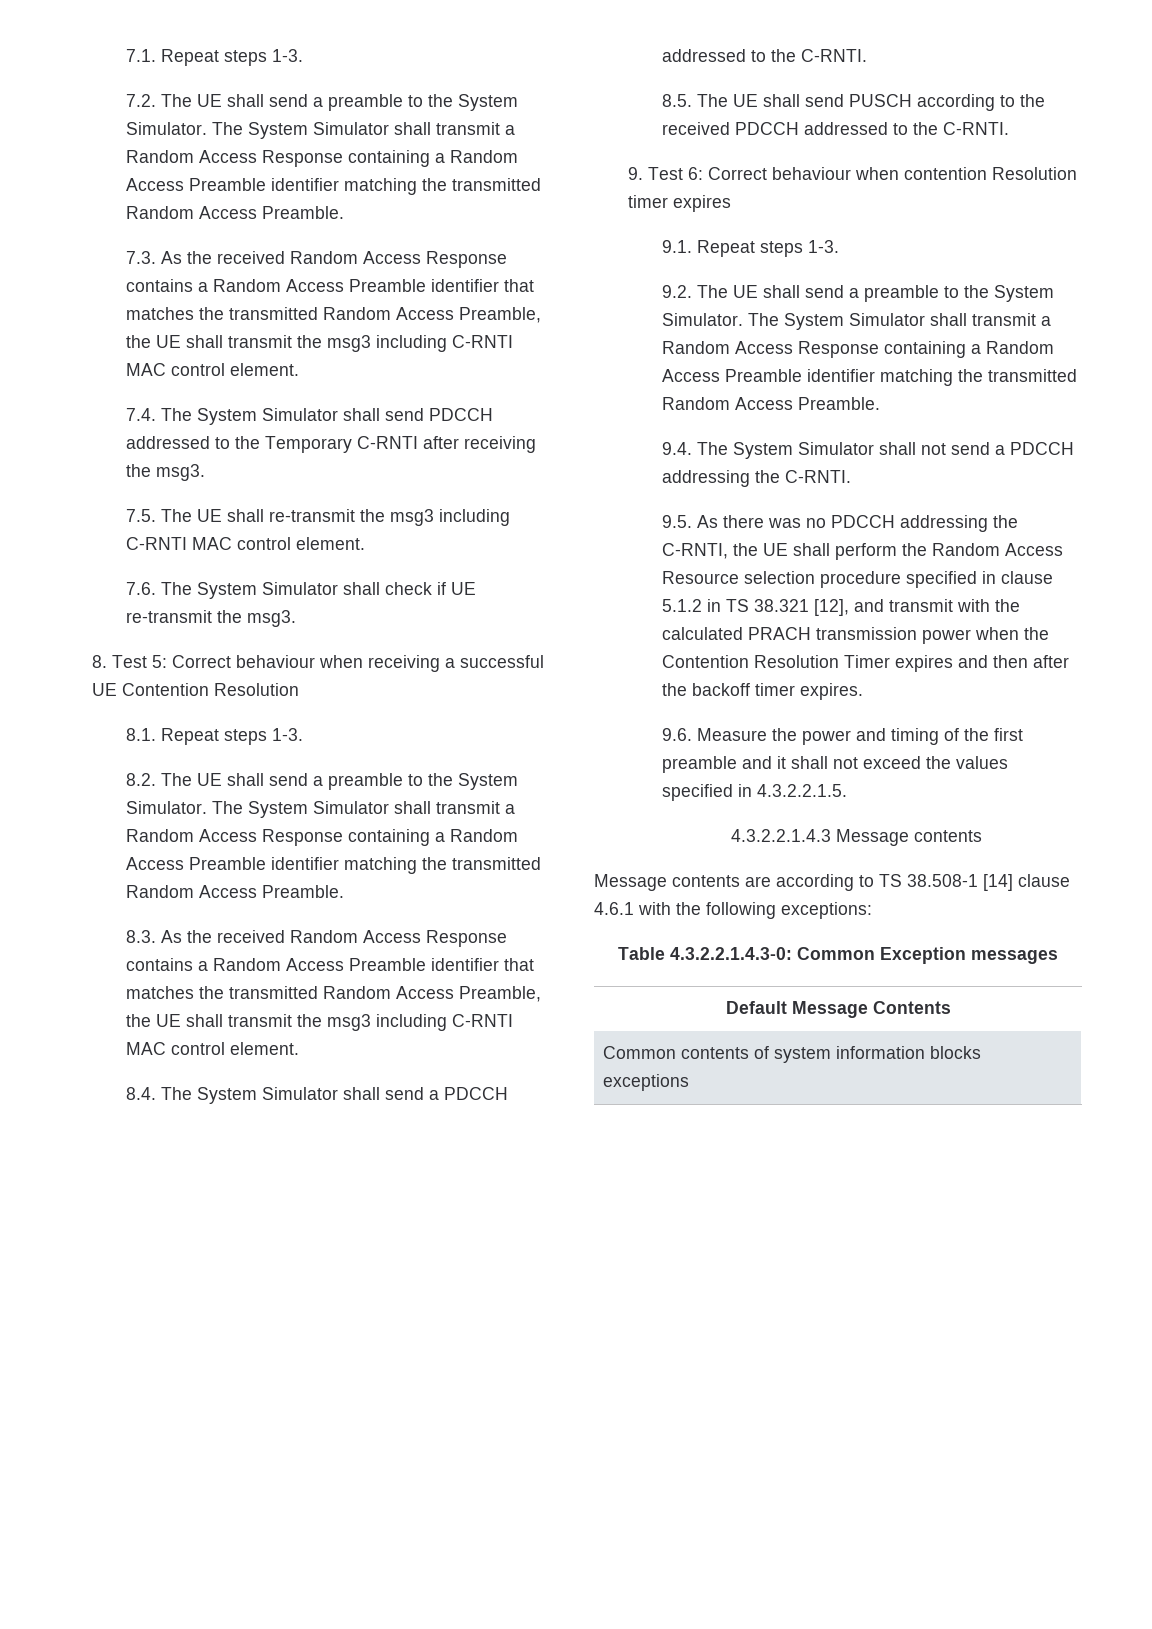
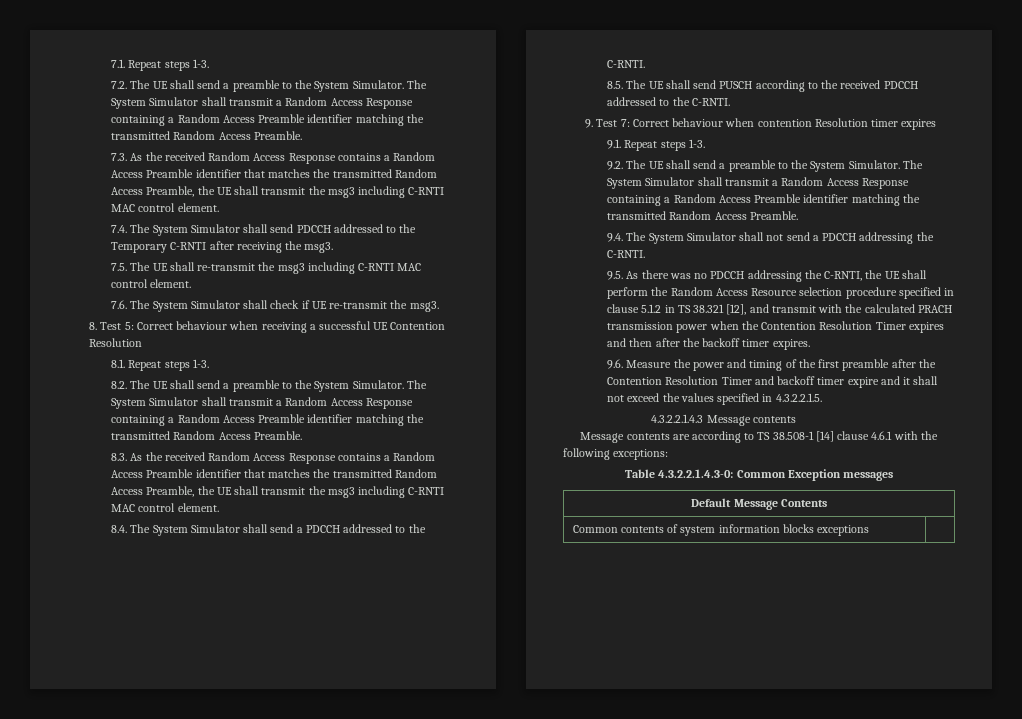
- 9. Test 6: Correct behaviour when contention Resolution timer expires
+ 9. Test 7: Correct behaviour when contention Resolution timer expires
- 9.6. Measure the power and timing of the first preamble and it shall not exceed the values specified in 4.3.2.2.1.5.
+ 9.6. Measure the power and timing of the first preamble after the Contention Resolution Timer and backoff timer expire and it shall not exceed the values specified in 4.3.2.2.1.5.

